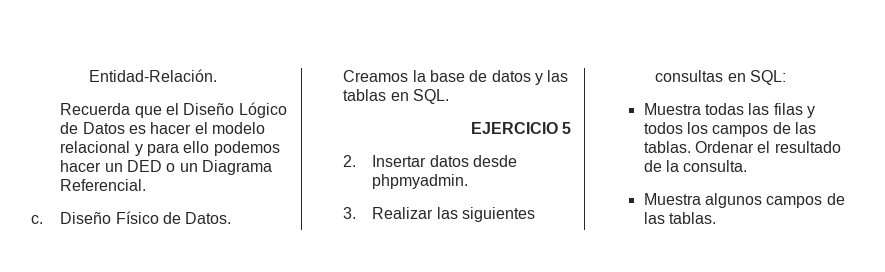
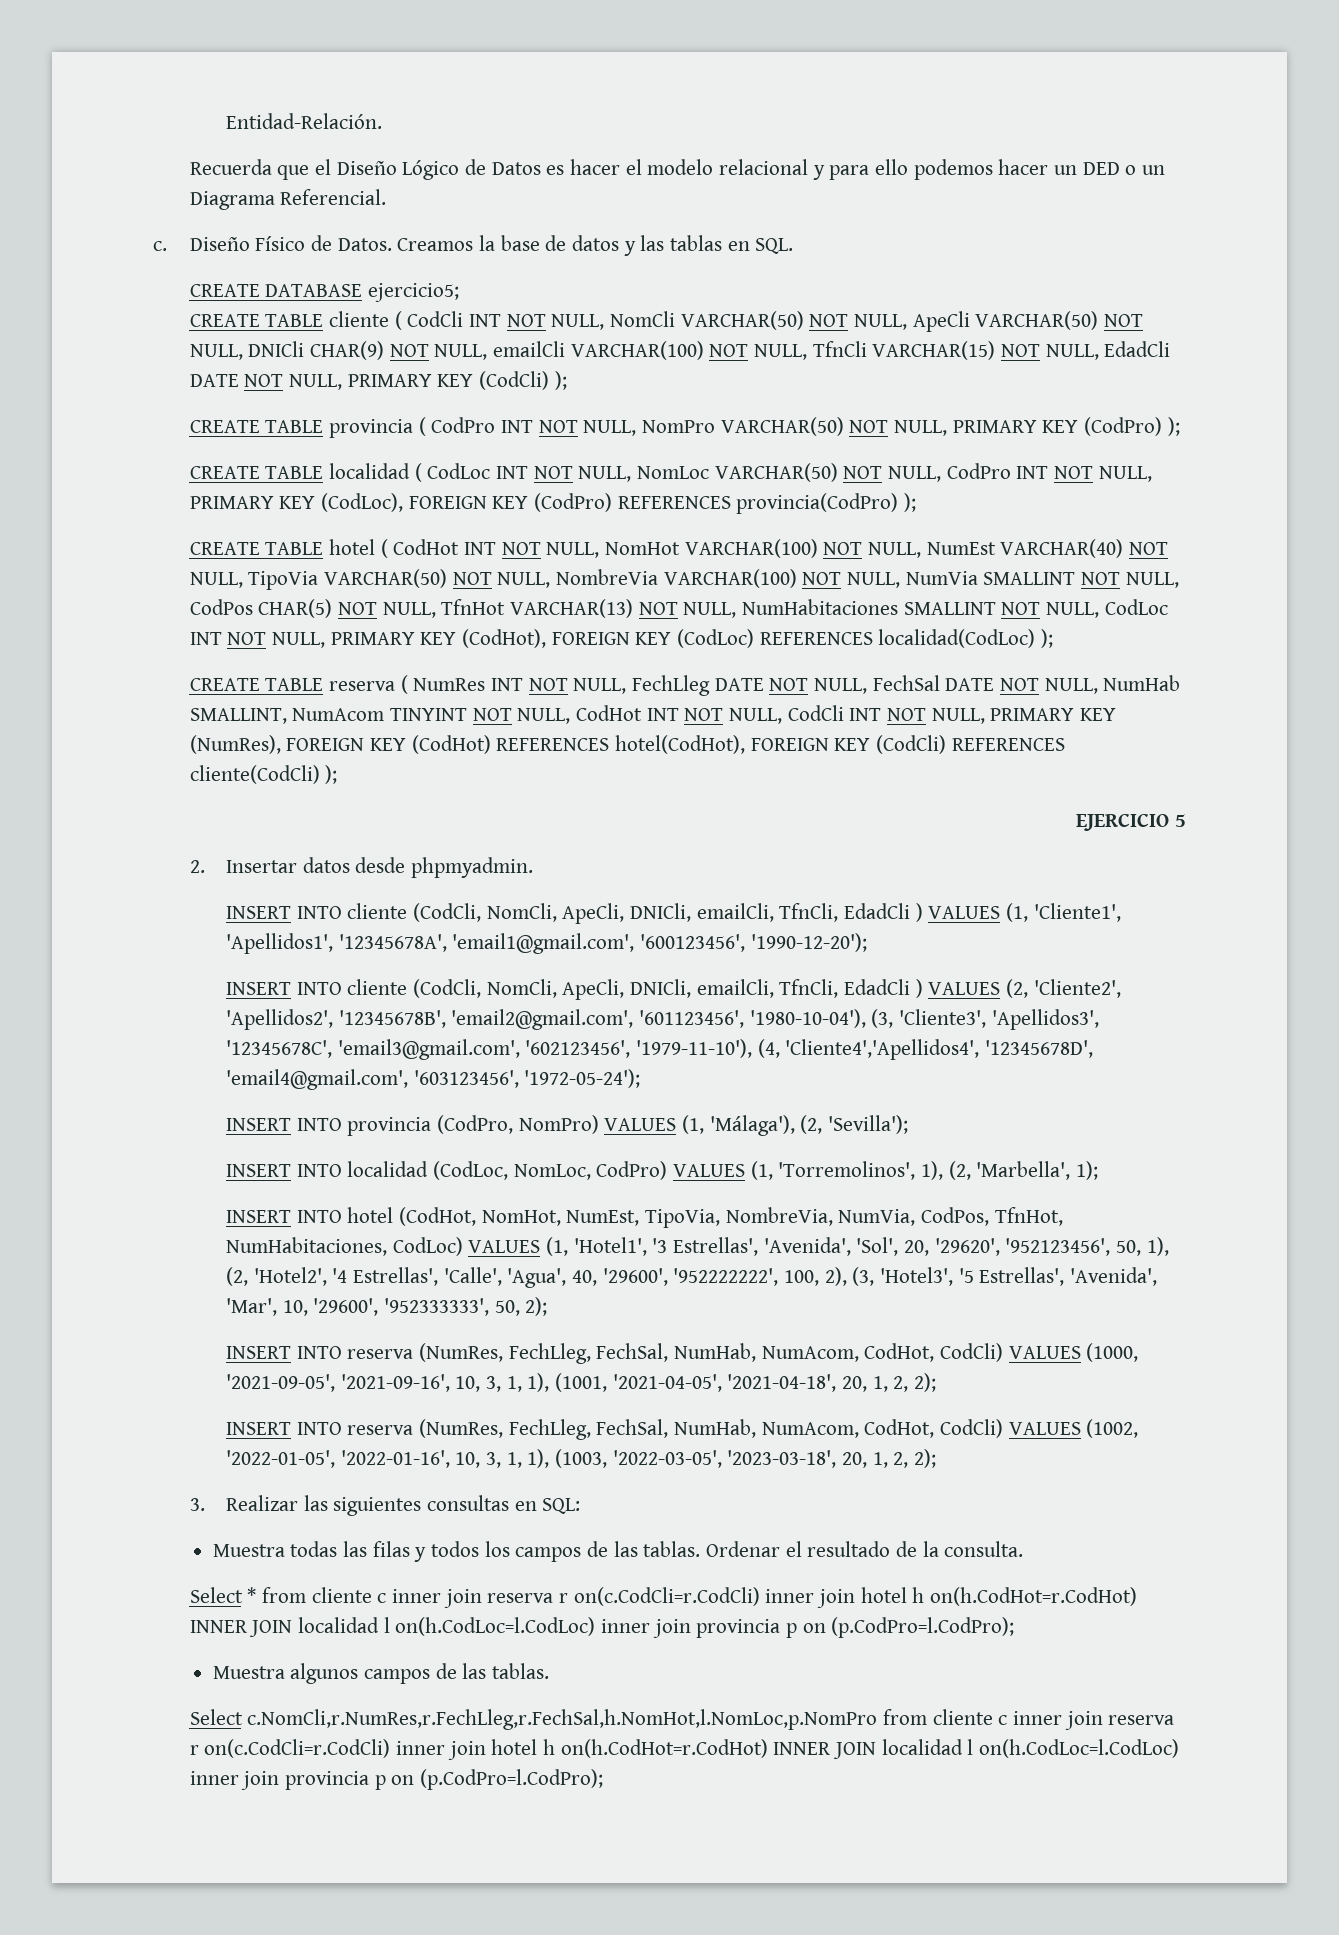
+ CREATE DATABASE ejercicio5;
+ CREATE TABLE cliente ( CodCli INT NOT NULL, NomCli VARCHAR(50) NOT NULL, ApeCli VARCHAR(50) NOT NULL, DNICli CHAR(9) NOT NULL, emailCli VARCHAR(100) NOT NULL, TfnCli VARCHAR(15) NOT NULL, EdadCli DATE NOT NULL, PRIMARY KEY (CodCli) );
+ CREATE TABLE provincia ( CodPro INT NOT NULL, NomPro VARCHAR(50) NOT NULL, PRIMARY KEY (CodPro) );
+ CREATE TABLE localidad ( CodLoc INT NOT NULL, NomLoc VARCHAR(50) NOT NULL, CodPro INT NOT NULL, PRIMARY KEY (CodLoc), FOREIGN KEY (CodPro) REFERENCES provincia(CodPro) );
+ CREATE TABLE hotel ( CodHot INT NOT NULL, NomHot VARCHAR(100) NOT NULL, NumEst VARCHAR(40) NOT NULL, TipoVia VARCHAR(50) NOT NULL, NombreVia VARCHAR(100) NOT NULL, NumVia SMALLINT NOT NULL, CodPos CHAR(5) NOT NULL, TfnHot VARCHAR(13) NOT NULL, NumHabitaciones SMALLINT NOT NULL, CodLoc INT NOT NULL, PRIMARY KEY (CodHot), FOREIGN KEY (CodLoc) REFERENCES localidad(CodLoc) );
+ CREATE TABLE reserva ( NumRes INT NOT NULL, FechLleg DATE NOT NULL, FechSal DATE NOT NULL, NumHab SMALLINT, NumAcom TINYINT NOT NULL, CodHot INT NOT NULL, CodCli INT NOT NULL, PRIMARY KEY (NumRes), FOREIGN KEY (CodHot) REFERENCES hotel(CodHot), FOREIGN KEY (CodCli) REFERENCES cliente(CodCli) );
+ INSERT INTO cliente (CodCli, NomCli, ApeCli, DNICli, emailCli, TfnCli, EdadCli ) VALUES (1, 'Cliente1', 'Apellidos1', '12345678A', 'email1@gmail.com', '600123456', '1990-12-20');
+ INSERT INTO cliente (CodCli, NomCli, ApeCli, DNICli, emailCli, TfnCli, EdadCli ) VALUES (2, 'Cliente2', 'Apellidos2', '12345678B', 'email2@gmail.com', '601123456', '1980-10-04'), (3, 'Cliente3', 'Apellidos3', '12345678C', 'email3@gmail.com', '602123456', '1979-11-10'), (4, 'Cliente4','Apellidos4', '12345678D', 'email4@gmail.com', '603123456', '1972-05-24');
+ INSERT INTO provincia (CodPro, NomPro) VALUES (1, 'Málaga'), (2, 'Sevilla');
+ INSERT INTO localidad (CodLoc, NomLoc, CodPro) VALUES (1, 'Torremolinos', 1), (2, 'Marbella', 1);
+ INSERT INTO hotel (CodHot, NomHot, NumEst, TipoVia, NombreVia, NumVia, CodPos, TfnHot, NumHabitaciones, CodLoc) VALUES (1, 'Hotel1', '3 Estrellas', 'Avenida', 'Sol', 20, '29620', '952123456', 50, 1), (2, 'Hotel2', '4 Estrellas', 'Calle', 'Agua', 40, '29600', '952222222', 100, 2), (3, 'Hotel3', '5 Estrellas', 'Avenida', 'Mar', 10, '29600', '952333333', 50, 2);
+ INSERT INTO reserva (NumRes, FechLleg, FechSal, NumHab, NumAcom, CodHot, CodCli) VALUES (1000, '2021-09-05', '2021-09-16', 10, 3, 1, 1), (1001, '2021-04-05', '2021-04-18', 20, 1, 2, 2);
+ INSERT INTO reserva (NumRes, FechLleg, FechSal, NumHab, NumAcom, CodHot, CodCli) VALUES (1002, '2022-01-05', '2022-01-16', 10, 3, 1, 1), (1003, '2022-03-05', '2023-03-18', 20, 1, 2, 2);
+ Select * from cliente c inner join reserva r on(c.CodCli=r.CodCli) inner join hotel h on(h.CodHot=r.CodHot) INNER JOIN localidad l on(h.CodLoc=l.CodLoc) inner join provincia p on (p.CodPro=l.CodPro);
+ Select c.NomCli,r.NumRes,r.FechLleg,r.FechSal,h.NomHot,l.NomLoc,p.NomPro from cliente c inner join reserva r on(c.CodCli=r.CodCli) inner join hotel h on(h.CodHot=r.CodHot) INNER JOIN localidad l on(h.CodLoc=l.CodLoc) inner join provincia p on (p.CodPro=l.CodPro);

